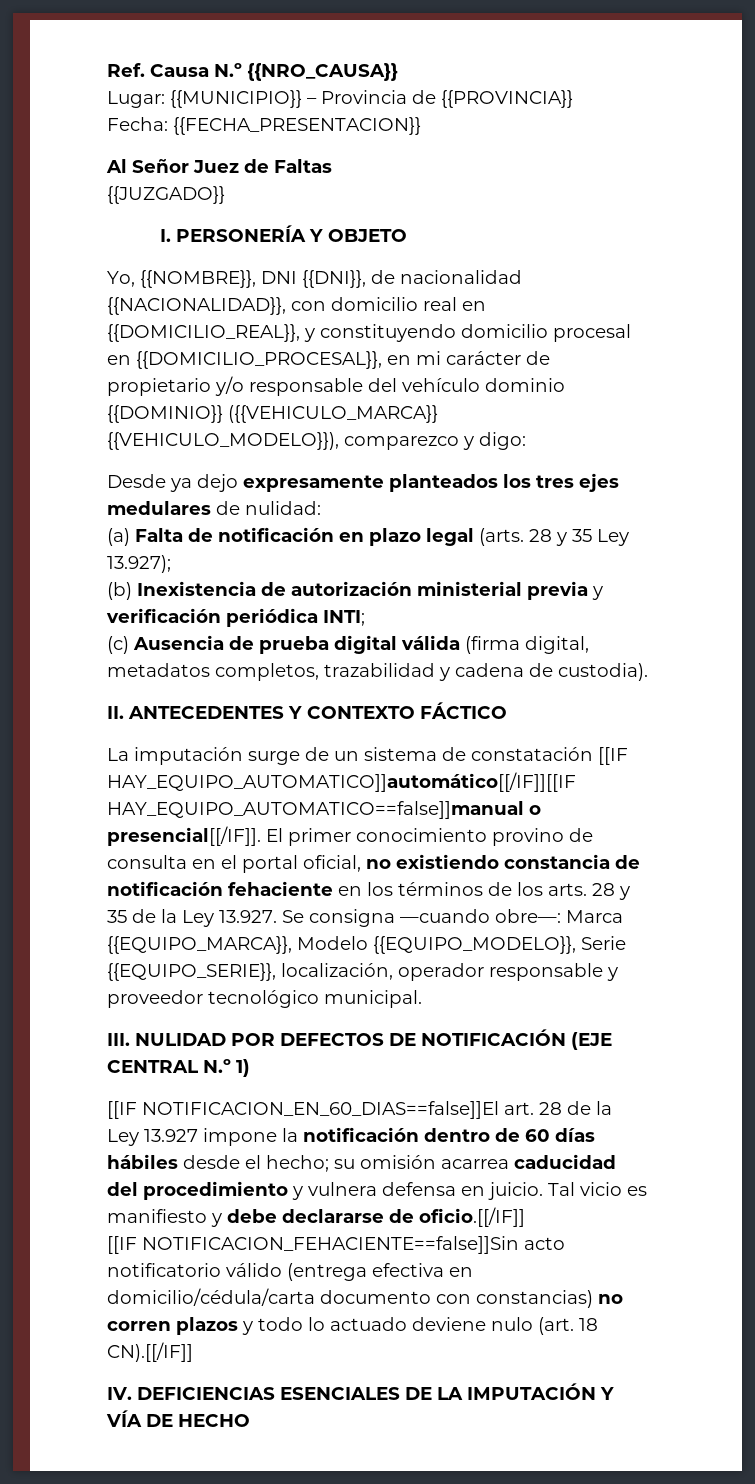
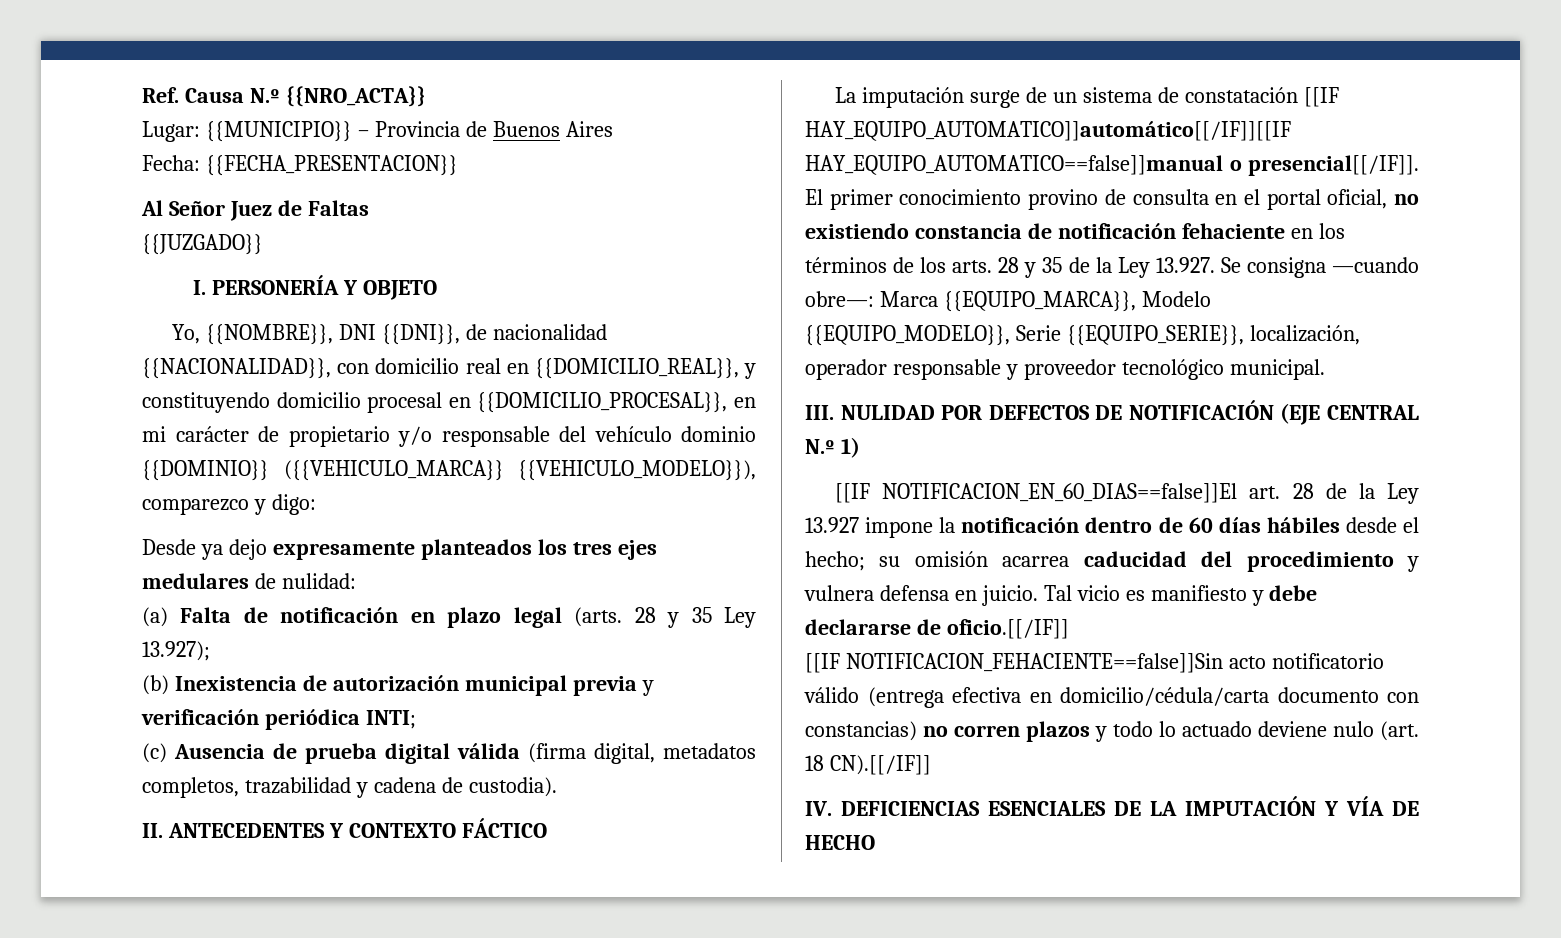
- Ref. Causa N.º {{NRO_CAUSA}}
+ Ref. Causa N.º {{NRO_ACTA}}
- Lugar: {{MUNICIPIO}} – Provincia de {{PROVINCIA}}
+ Lugar: {{MUNICIPIO}} – Provincia de Buenos Aires
- (b) Inexistencia de autorización ministerial previa y verificación periódica INTI;
+ (b) Inexistencia de autorización municipal previa y verificación periódica INTI;

